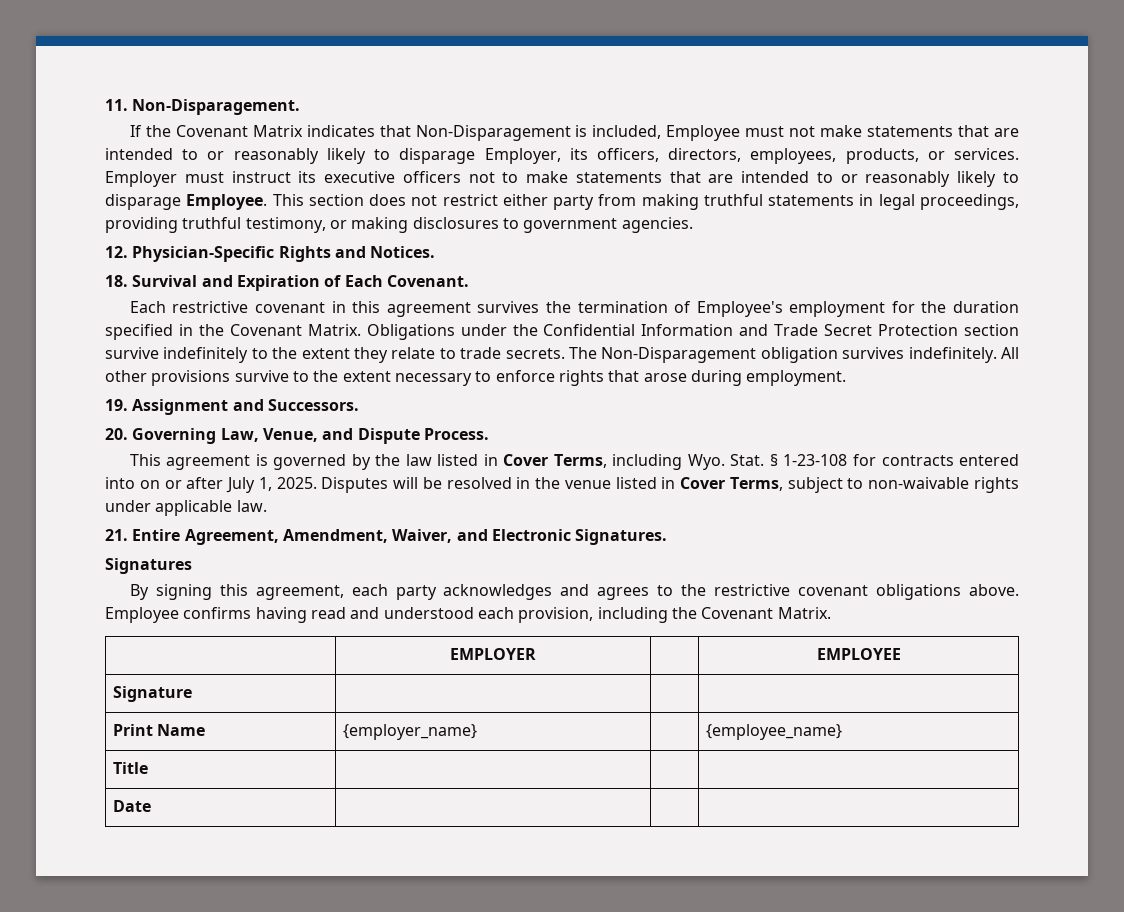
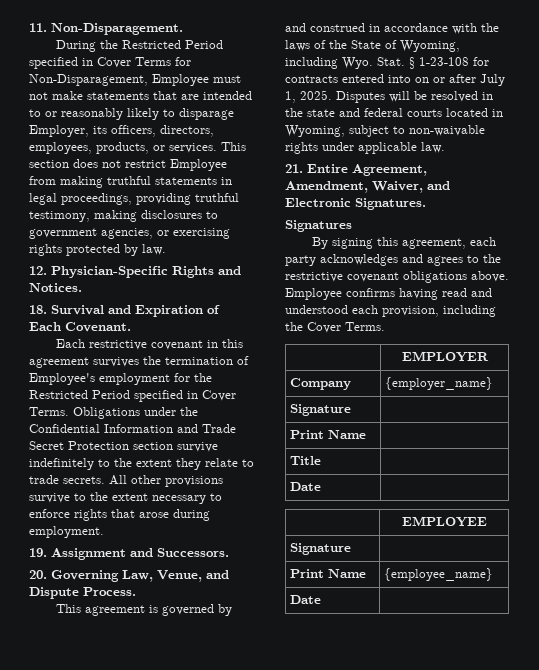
- If the Covenant Matrix indicates that Non-Disparagement is included, Employee must not make statements that are intended to or reasonably likely to disparage Employer, its officers, directors, employees, products, or services.
+ During the Restricted Period specified in Cover Terms for Non-Disparagement, Employee must not make statements that are intended to or reasonably likely to disparage Employer, its officers, directors, employees, products, or services.
- Employer must instruct its executive officers not to make statements that are intended to or reasonably likely to disparage Employee.
- This section does not restrict either party from making truthful statements in legal proceedings, providing truthful testimony, or making disclosures to government agencies.
+ This section does not restrict Employee from making truthful statements in legal proceedings, providing truthful testimony, making disclosures to government agencies, or exercising rights protected by law.
- Each restrictive covenant in this agreement survives the termination of Employee's employment for the duration specified in the Covenant Matrix.
+ Each restrictive covenant in this agreement survives the termination of Employee's employment for the Restricted Period specified in Cover Terms.
- The Non-Disparagement obligation survives indefinitely.
- This agreement is governed by the law listed in Cover Terms, including Wyo. Stat.
+ This agreement is governed by and construed in accordance with the laws of the State of Wyoming, including Wyo. Stat.
- Disputes will be resolved in the venue listed in Cover Terms, subject to non-waivable rights under applicable law.
+ Disputes will be resolved in the state and federal courts located in Wyoming, subject to non-waivable rights under applicable law.
- Employee confirms having read and understood each provision, including the Covenant Matrix.
+ Employee confirms having read and understood each provision, including the Cover Terms.
- | EMPLOYER | | EMPLOYEE
- Signature | | |
- Print Name | {employer_name} | | {employee_name}
- Title | | |
- Date | | |
+ | EMPLOYER
+ Company | {employer_name}
+ Signature |
+ Print Name |
+ Title |
+ Date |
+ | EMPLOYEE
+ Signature |
+ Print Name | {employee_name}
+ Date |

